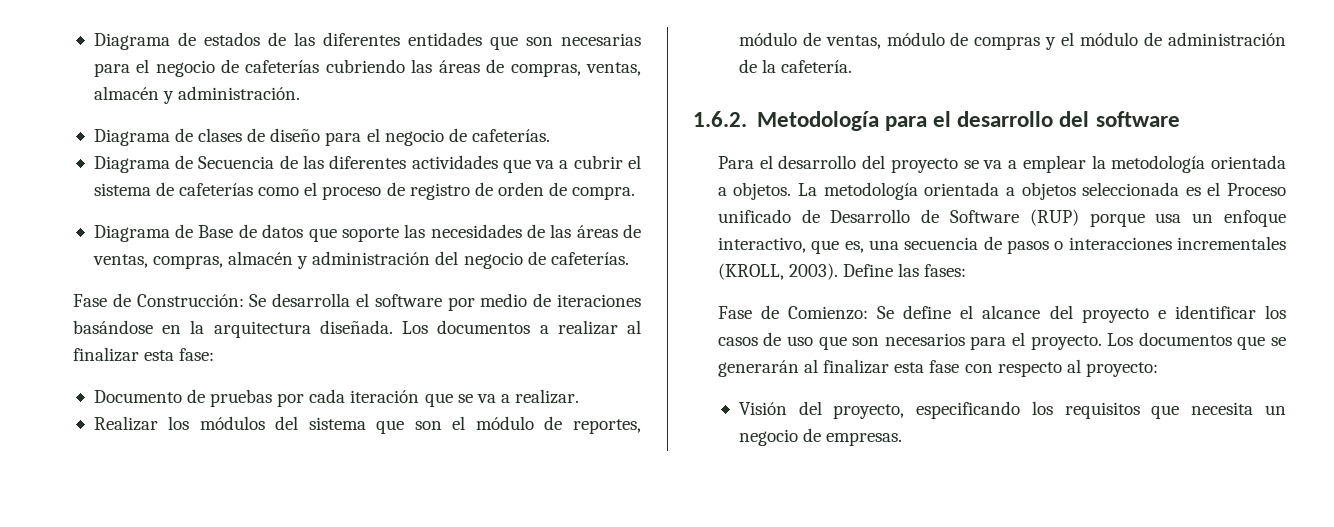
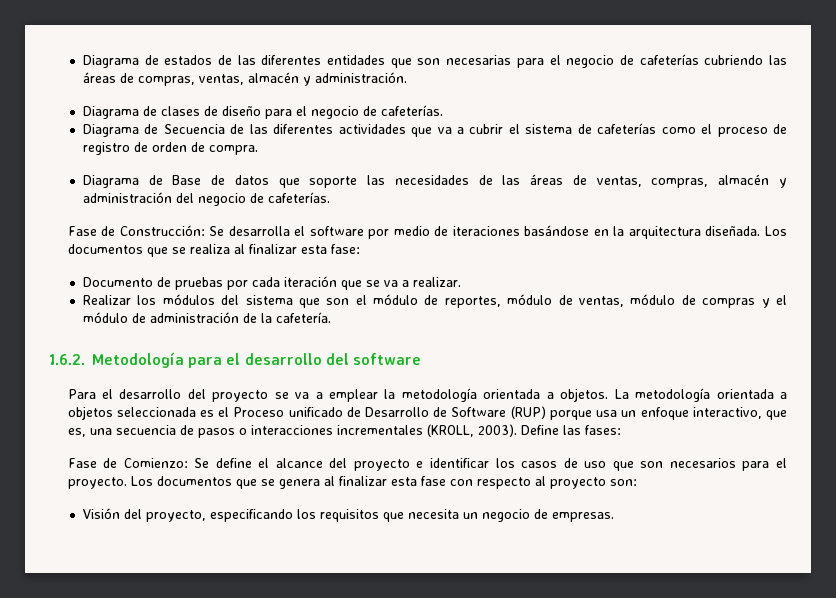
- Los documentos a realizar al finalizar esta fase:
+ Los documentos que se realiza al finalizar esta fase:
- Los documentos que se generarán al finalizar esta fase con respecto al proyecto:
+ Los documentos que se genera al finalizar esta fase con respecto al proyecto son:

